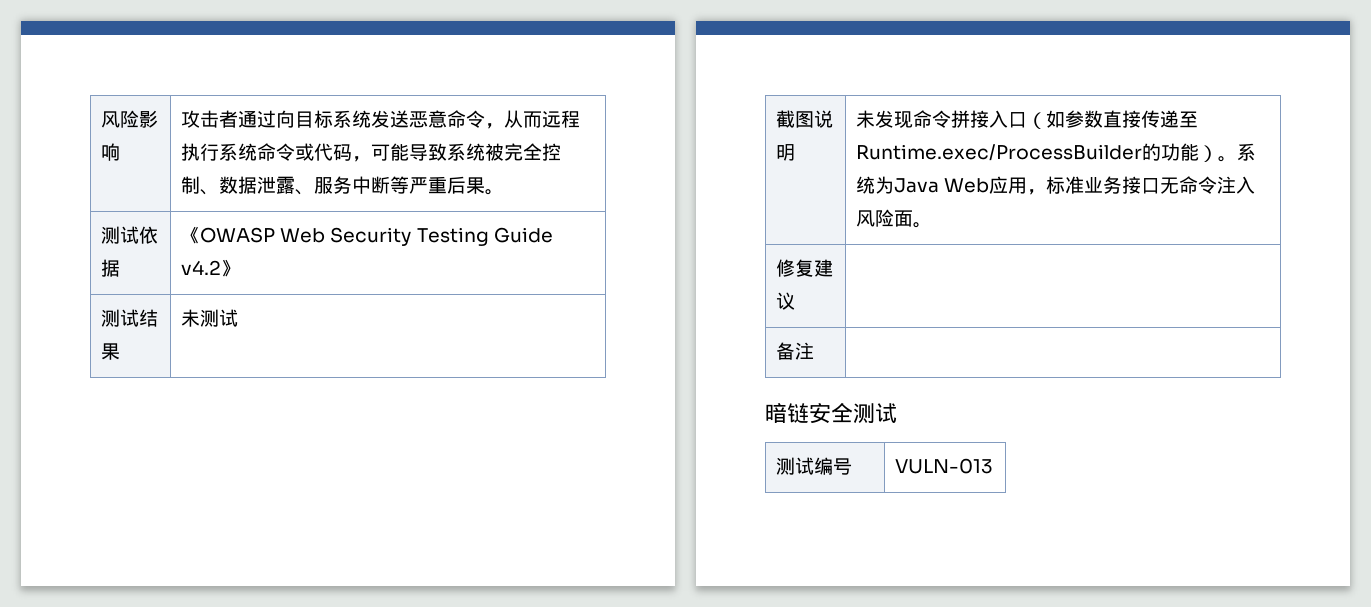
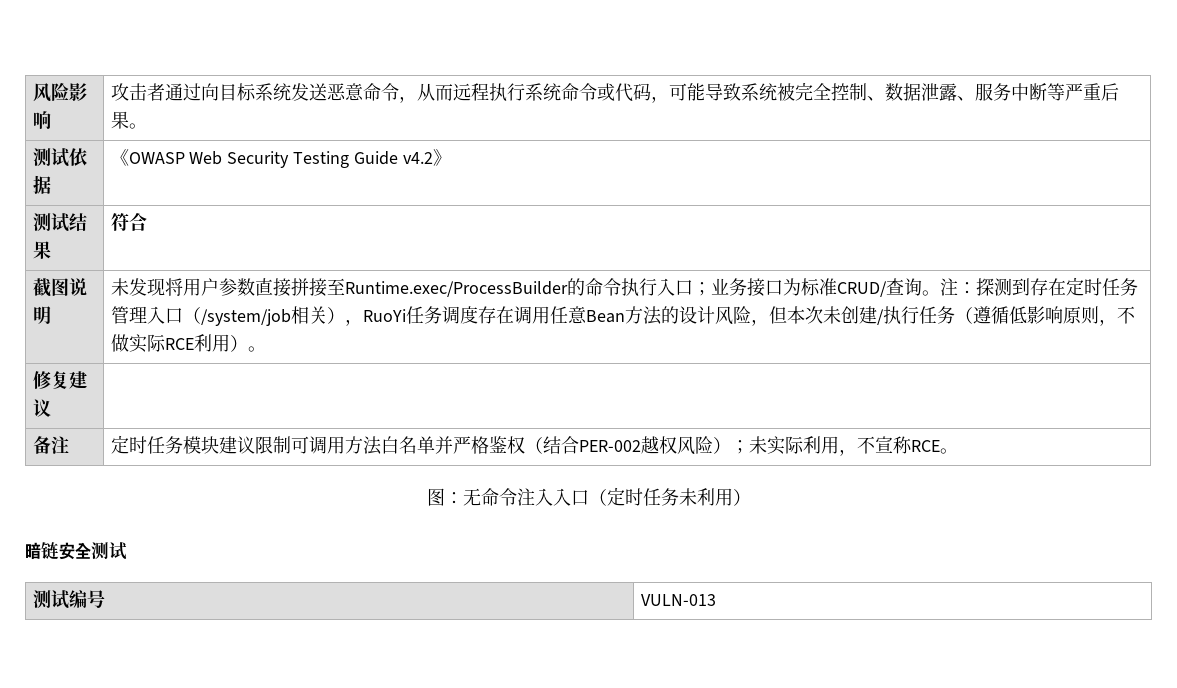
- 测试结果 | 未测试
+ 测试结果 | 符合
- 未发现命令拼接入口（如参数直接传递至Runtime.exec/ProcessBuilder的功能）。系统为Java Web应用，标准业务接口无命令注入风险面。
+ 未发现将用户参数直接拼接至Runtime.exec/ProcessBuilder的命令执行入口；业务接口为标准CRUD/查询。注：探测到存在定时任务管理入口（/system/job相关），RuoYi任务调度存在调用任意Bean方法的设计风险，但本次未创建/执行任务（遵循低影响原则，不做实际RCE利用）。
  修复建议 |
- 备注 |
+ 备注 | 定时任务模块建议限制可调用方法白名单并严格鉴权（结合PER-002越权风险）；未实际利用，不宣称RCE。
+ 图：无命令注入入口（定时任务未利用）

